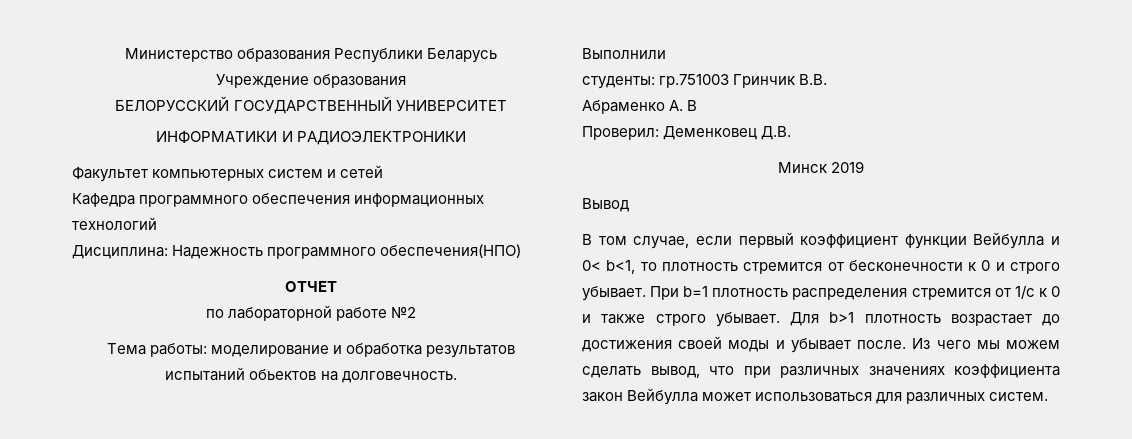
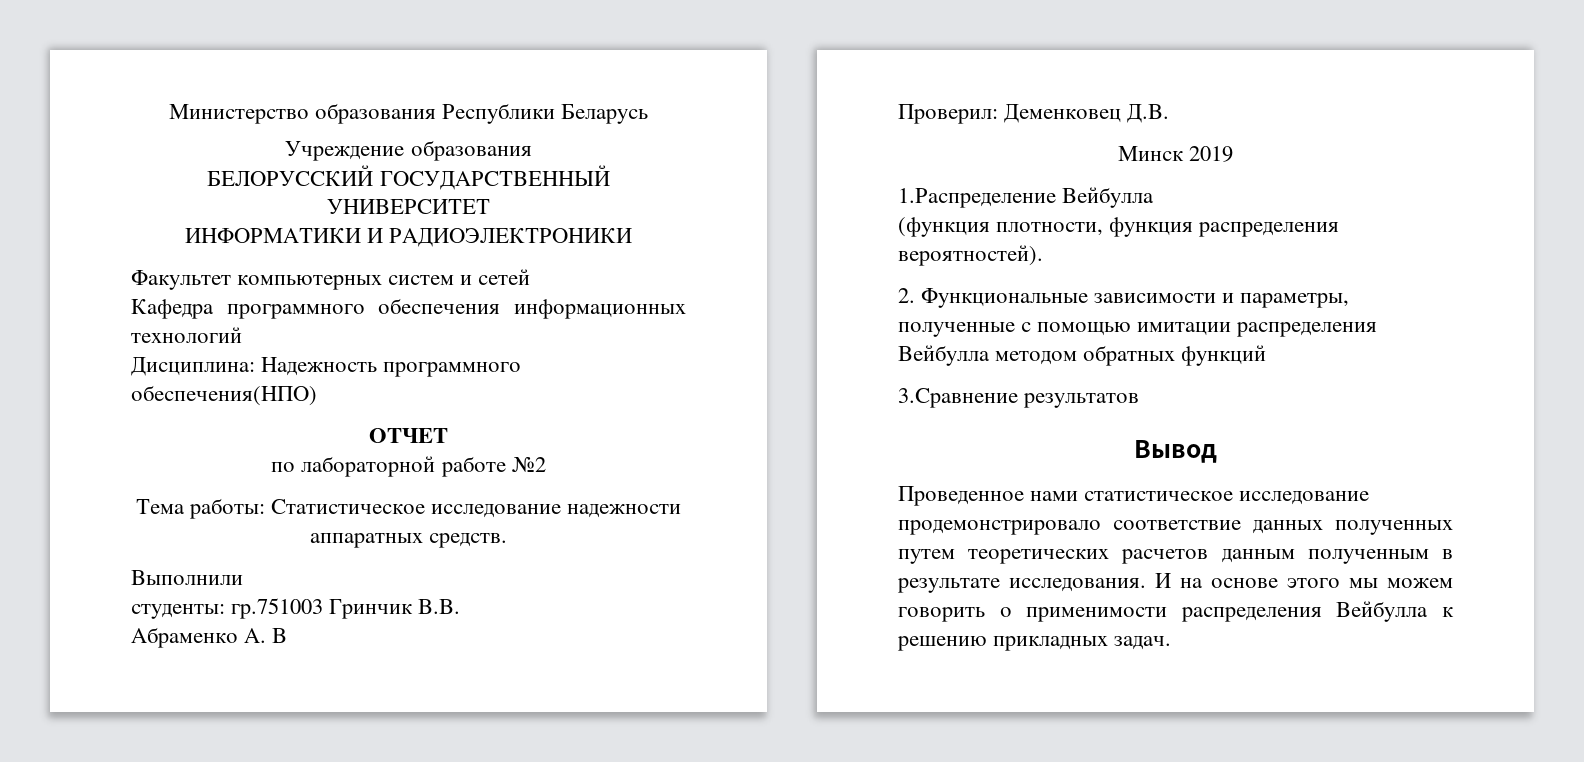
- Тема работы: моделирование и обработка результатов испытаний обьектов на долговечность.
+ Тема работы: Статистическое исследование надежности аппаратных средств.
+ 1.Распределение Вейбулла
+ (функция плотности, функция распределения вероятностей).
+ 2. Функциональные зависимости и параметры, полученные с помощью имитации распределения Вейбулла методом обратных функций
+ 3.Сравнение результатов
  Вывод
- В том случае, если первый коэффициент функции Вейбулла и 0< b<1, то плотность стремится от бесконечности к 0 и строго убывает. При b=1 плотность распределения стремится от 1/с к 0 и также строго убывает. Для b>1 плотность возрастает до достижения своей моды и убывает после. Из чего мы можем сделать вывод, что при различных значениях коэффициента закон Вейбулла может использоваться для различных систем.
+ Проведенное нами статистическое исследование продемонстрировало соответствие данных полученных путем теоретических расчетов данным полученным в результате исследования. И на основе этого мы можем говорить о применимости распределения Вейбулла к решению прикладных задач.

